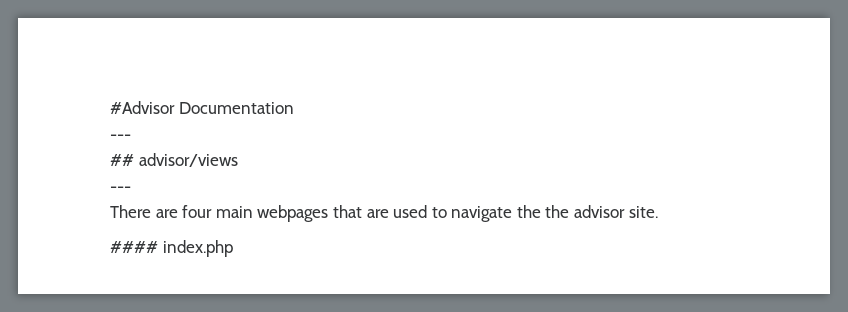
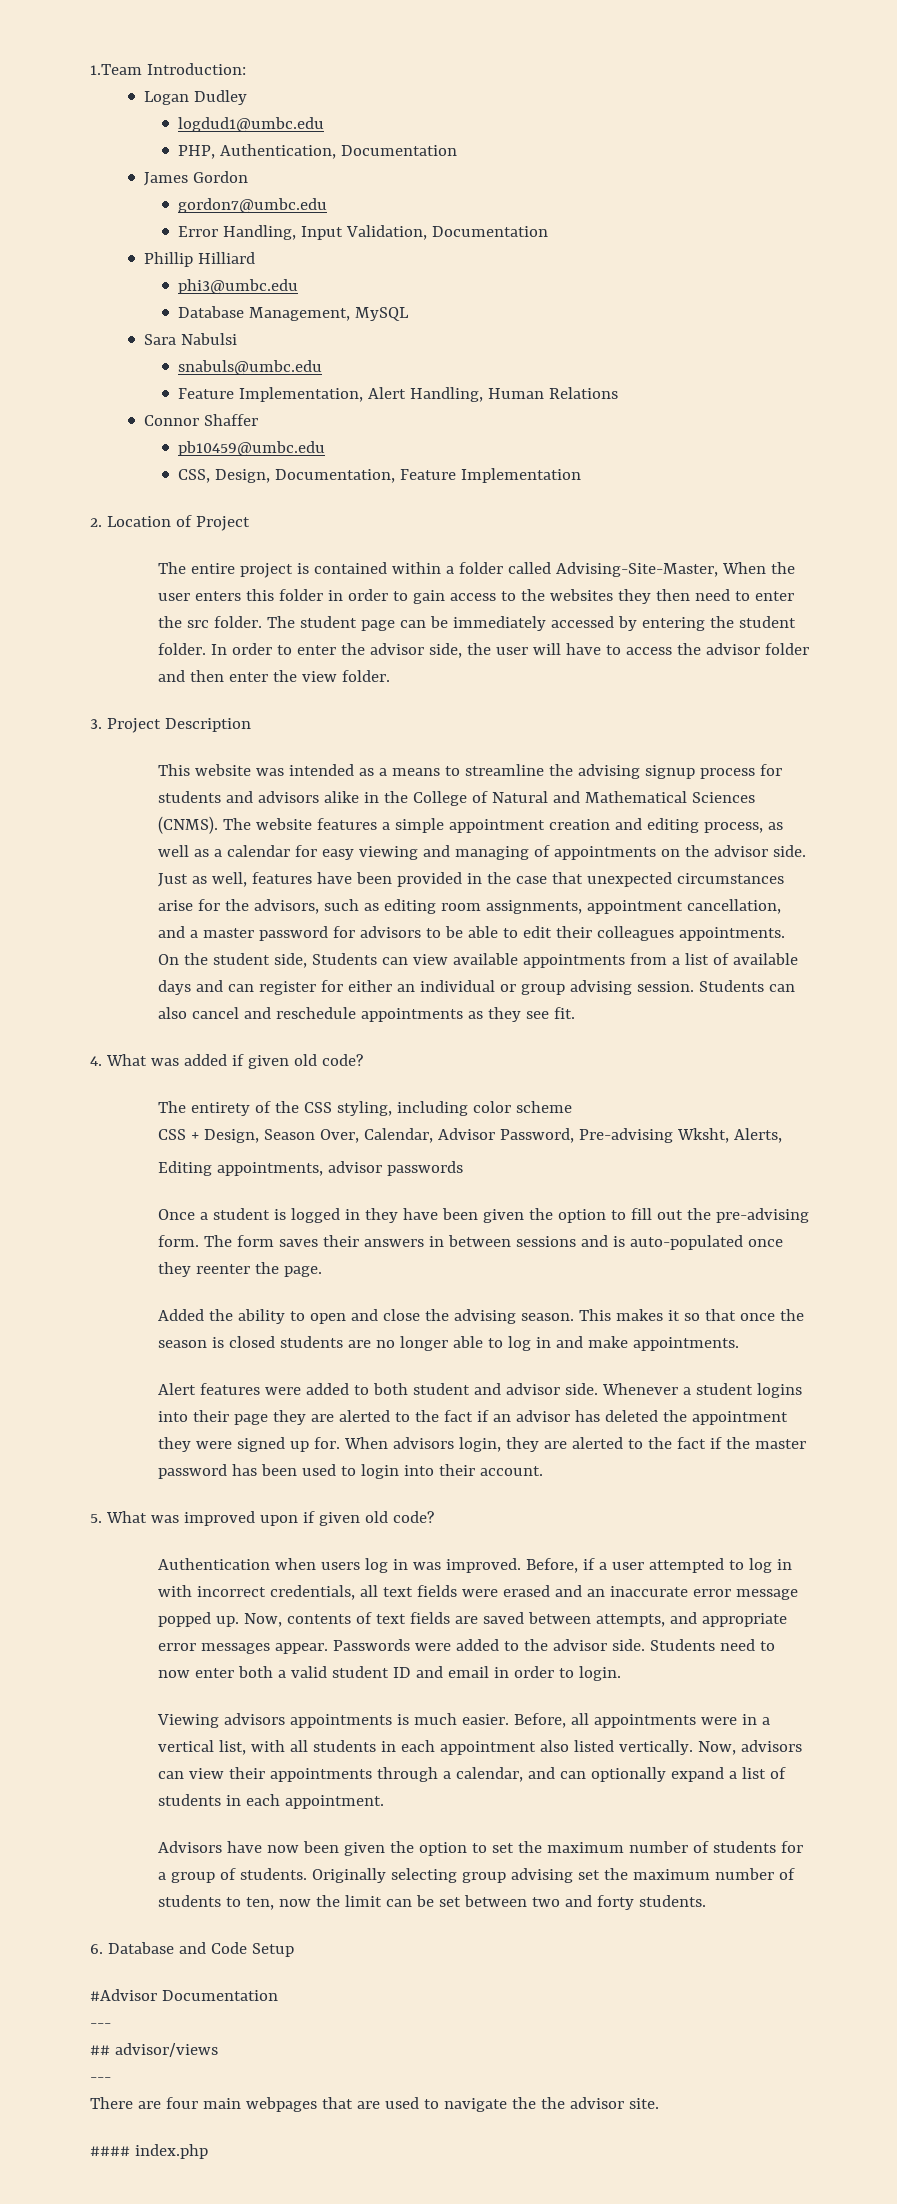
+ 1.Team Introduction:
+ Logan Dudley
+ logdud1@umbc.edu
+ PHP, Authentication, Documentation
+ James Gordon
+ gordon7@umbc.edu
+ Error Handling, Input Validation, Documentation
+ Phillip Hilliard
+ phi3@umbc.edu
+ Database Management, MySQL
+ Sara Nabulsi
+ snabuls@umbc.edu
+ Feature Implementation, Alert Handling, Human Relations
+ Connor Shaffer
+ pb10459@umbc.edu
+ CSS, Design, Documentation, Feature Implementation
+ 2. Location of Project
+ The entire project is contained within a folder called Advising-Site-Master, When the user enters this folder in order to gain access to the websites they then need to enter the src folder. The student page can be immediately accessed by entering the student folder. In order to enter the advisor side, the user will have to access the advisor folder and then enter the view folder.
+ 3. Project Description
+ This website was intended as a means to streamline the advising signup process for students and advisors alike in the College of Natural and Mathematical Sciences (CNMS). The website features a simple appointment creation and editing process, as well as a calendar for easy viewing and managing of appointments on the advisor side. Just as well, features have been provided in the case that unexpected circumstances arise for the advisors, such as editing room assignments, appointment cancellation, and a master password for advisors to be able to edit their colleagues appointments. On the student side, Students can view available appointments from a list of available days and can register for either an individual or group advising session. Students can also cancel and reschedule appointments as they see fit.
+ 4. What was added if given old code?
+ The entirety of the CSS styling, including color scheme
+ CSS + Design, Season Over, Calendar, Advisor Password, Pre-advising Wksht, Alerts,
+ Editing appointments, advisor passwords
+ Once a student is logged in they have been given the option to fill out the pre-advising form. The form saves their answers in between sessions and is auto-populated once they reenter the page.
+ Added the ability to open and close the advising season. This makes it so that once the season is closed students are no longer able to log in and make appointments.
+ Alert features were added to both student and advisor side. Whenever a student logins into their page they are alerted to the fact if an advisor has deleted the appointment they were signed up for. When advisors login, they are alerted to the fact if the master password has been used to login into their account.
+ 5. What was improved upon if given old code?
+ Authentication when users log in was improved. Before, if a user attempted to log in with incorrect credentials, all text fields were erased and an inaccurate error message popped up. Now, contents of text fields are saved between attempts, and appropriate error messages appear. Passwords were added to the advisor side. Students need to now enter both a valid student ID and email in order to login.
+ Viewing advisors appointments is much easier. Before, all appointments were in a vertical list, with all students in each appointment also listed vertically. Now, advisors can view their appointments through a calendar, and can optionally expand a list of students in each appointment.
+ Advisors have now been given the option to set the maximum number of students for a group of students. Originally selecting group advising set the maximum number of students to ten, now the limit can be set between two and forty students.
+ 6. Database and Code Setup

